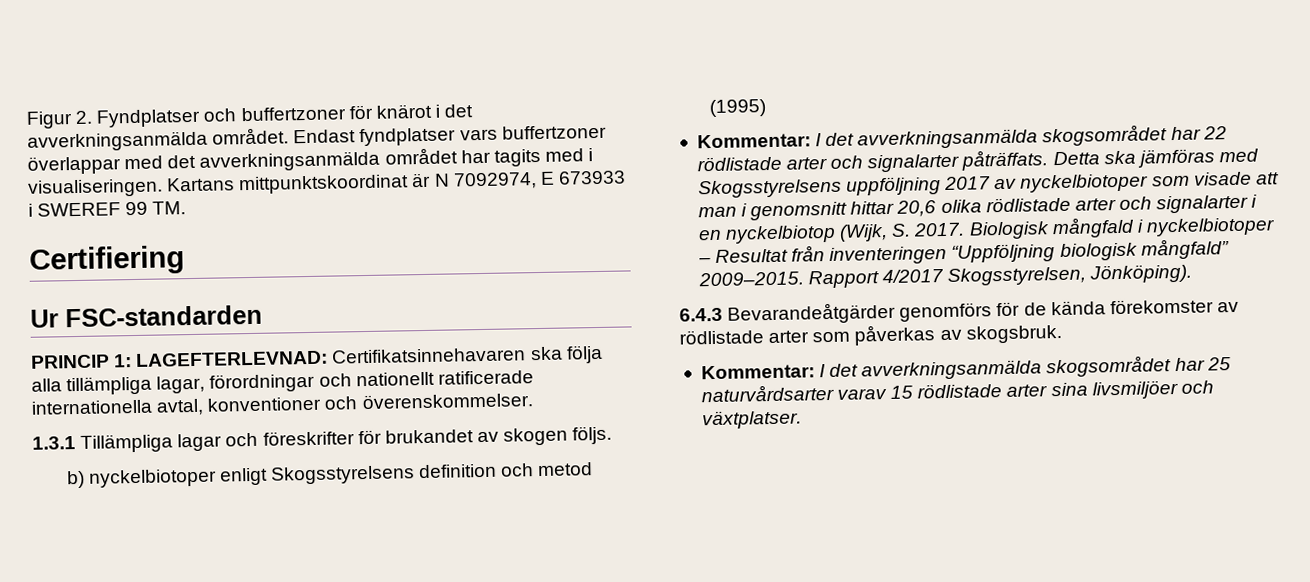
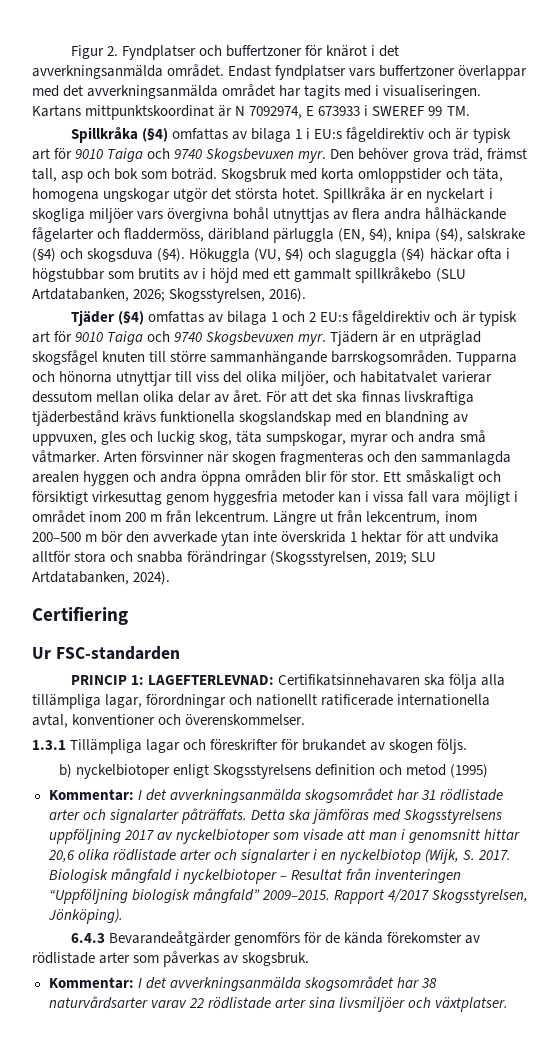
+ Spillkråka (§4) omfattas av bilaga 1 i EU:s fågeldirektiv och är typisk art för 9010 Taiga och 9740 Skogsbevuxen myr. Den behöver grova träd, främst tall, asp och bok som boträd. Skogsbruk med korta omloppstider och täta, homogena ungskogar utgör det största hotet. Spillkråka är en nyckelart i skogliga miljöer vars övergivna bohål utnyttjas av flera andra hålhäckande fågelarter och fladdermöss, däribland pärluggla (EN, §4), knipa (§4), salskrake (§4) och skogsduva (§4). Hökuggla (VU, §4) och slaguggla (§4) häckar ofta i högstubbar som brutits av i höjd med ett gammalt spillkråkebo (SLU Artdatabanken, 2026; Skogsstyrelsen, 2016).
+ Tjäder (§4) omfattas av bilaga 1 och 2 EU:s fågeldirektiv och är typisk art för 9010 Taiga och 9740 Skogsbevuxen myr. Tjädern är en utpräglad skogsfågel knuten till större sammanhängande barrskogsområden. Tupparna och hönorna utnyttjar till viss del olika miljöer, och habitatvalet varierar dessutom mellan olika delar av året. För att det ska finnas livskraftiga tjäderbestånd krävs funktionella skogslandskap med en blandning av uppvuxen, gles och luckig skog, täta sumpskogar, myrar och andra små våtmarker. Arten försvinner när skogen fragmenteras och den sammanlagda arealen hyggen och andra öppna områden blir för stor. Ett småskaligt och försiktigt virkesuttag genom hyggesfria metoder kan i vissa fall vara möjligt i området inom 200 m från lekcentrum. Längre ut från lekcentrum, inom 200–500 m bör den avverkade ytan inte överskrida 1 hektar för att undvika alltför stora och snabba förändringar (Skogsstyrelsen, 2019; SLU Artdatabanken, 2024).
- Kommentar: I det avverkningsanmälda skogsområdet har 22 rödlistade arter och signalarter påträffats.
+ Kommentar: I det avverkningsanmälda skogsområdet har 31 rödlistade arter och signalarter påträffats.
- Kommentar: I det avverkningsanmälda skogsområdet har 25 naturvårdsarter varav 15 rödlistade arter sina livsmiljöer och växtplatser.
+ Kommentar: I det avverkningsanmälda skogsområdet har 38 naturvårdsarter varav 22 rödlistade arter sina livsmiljöer och växtplatser.

